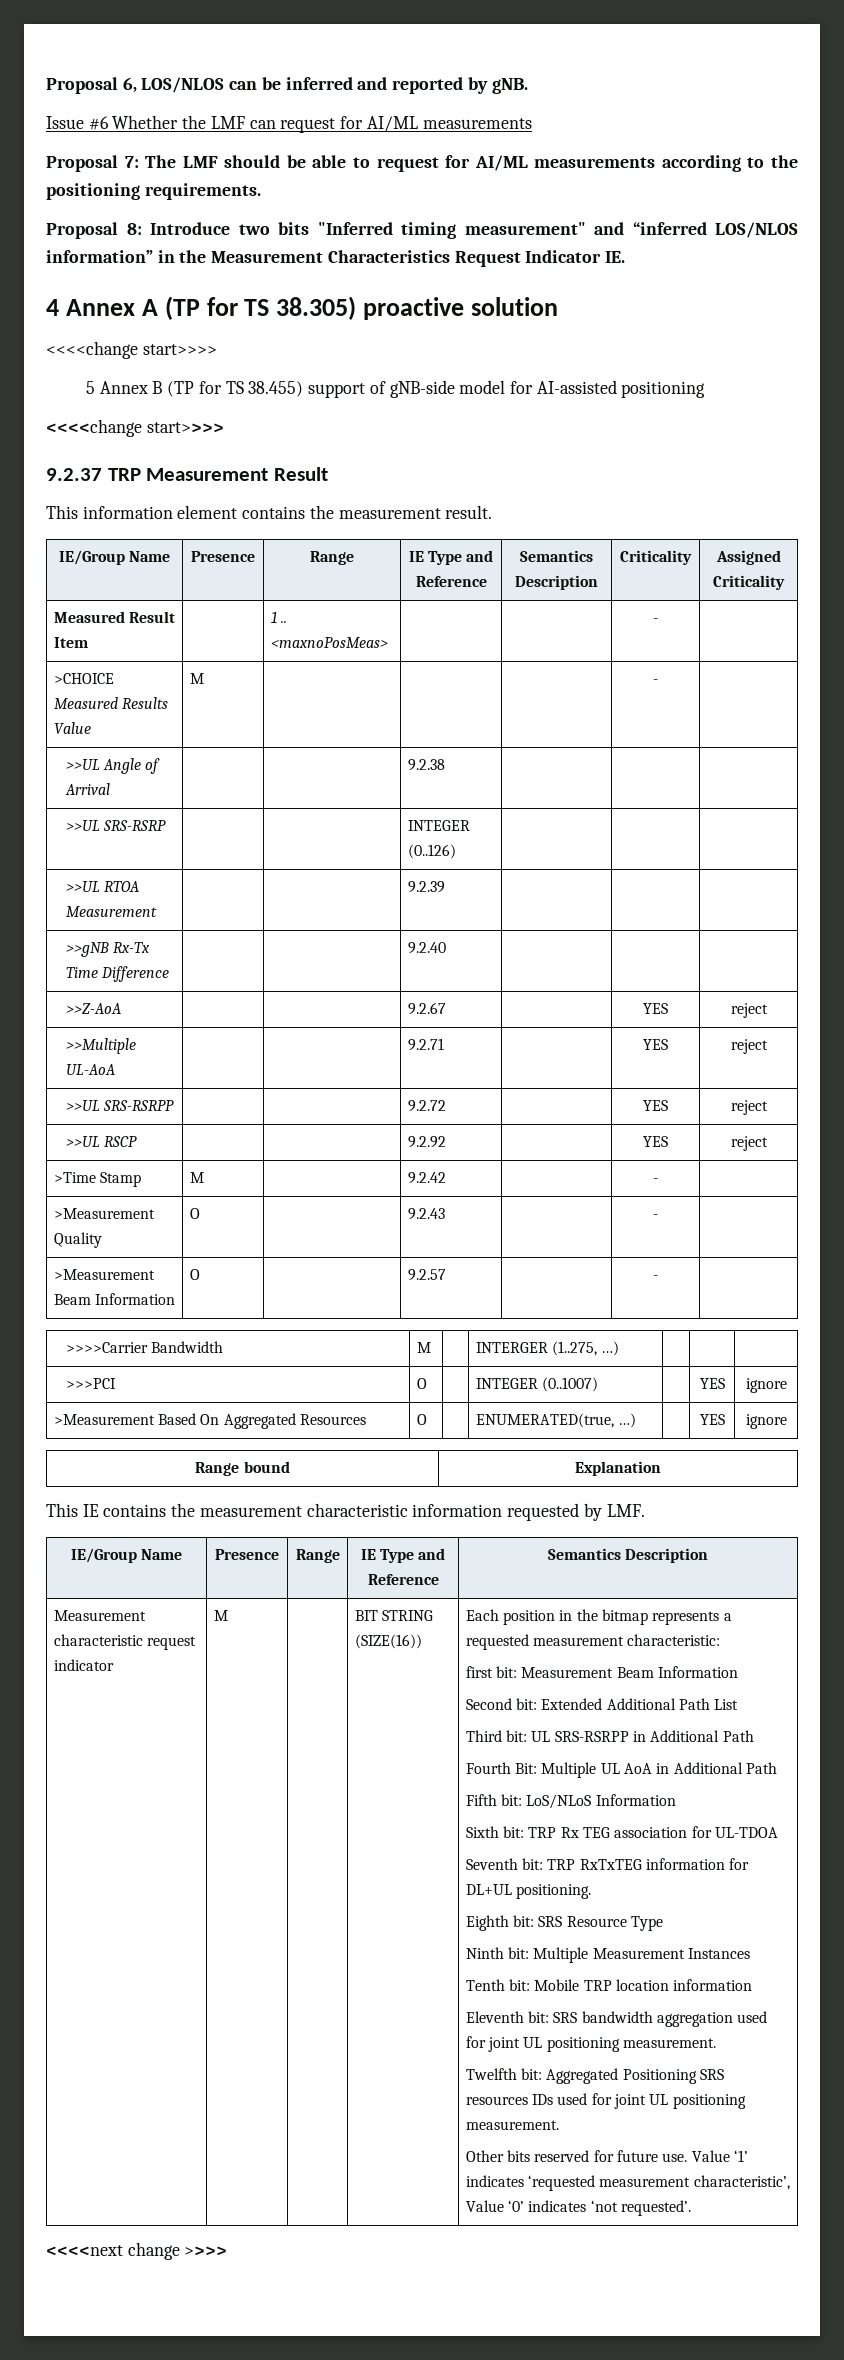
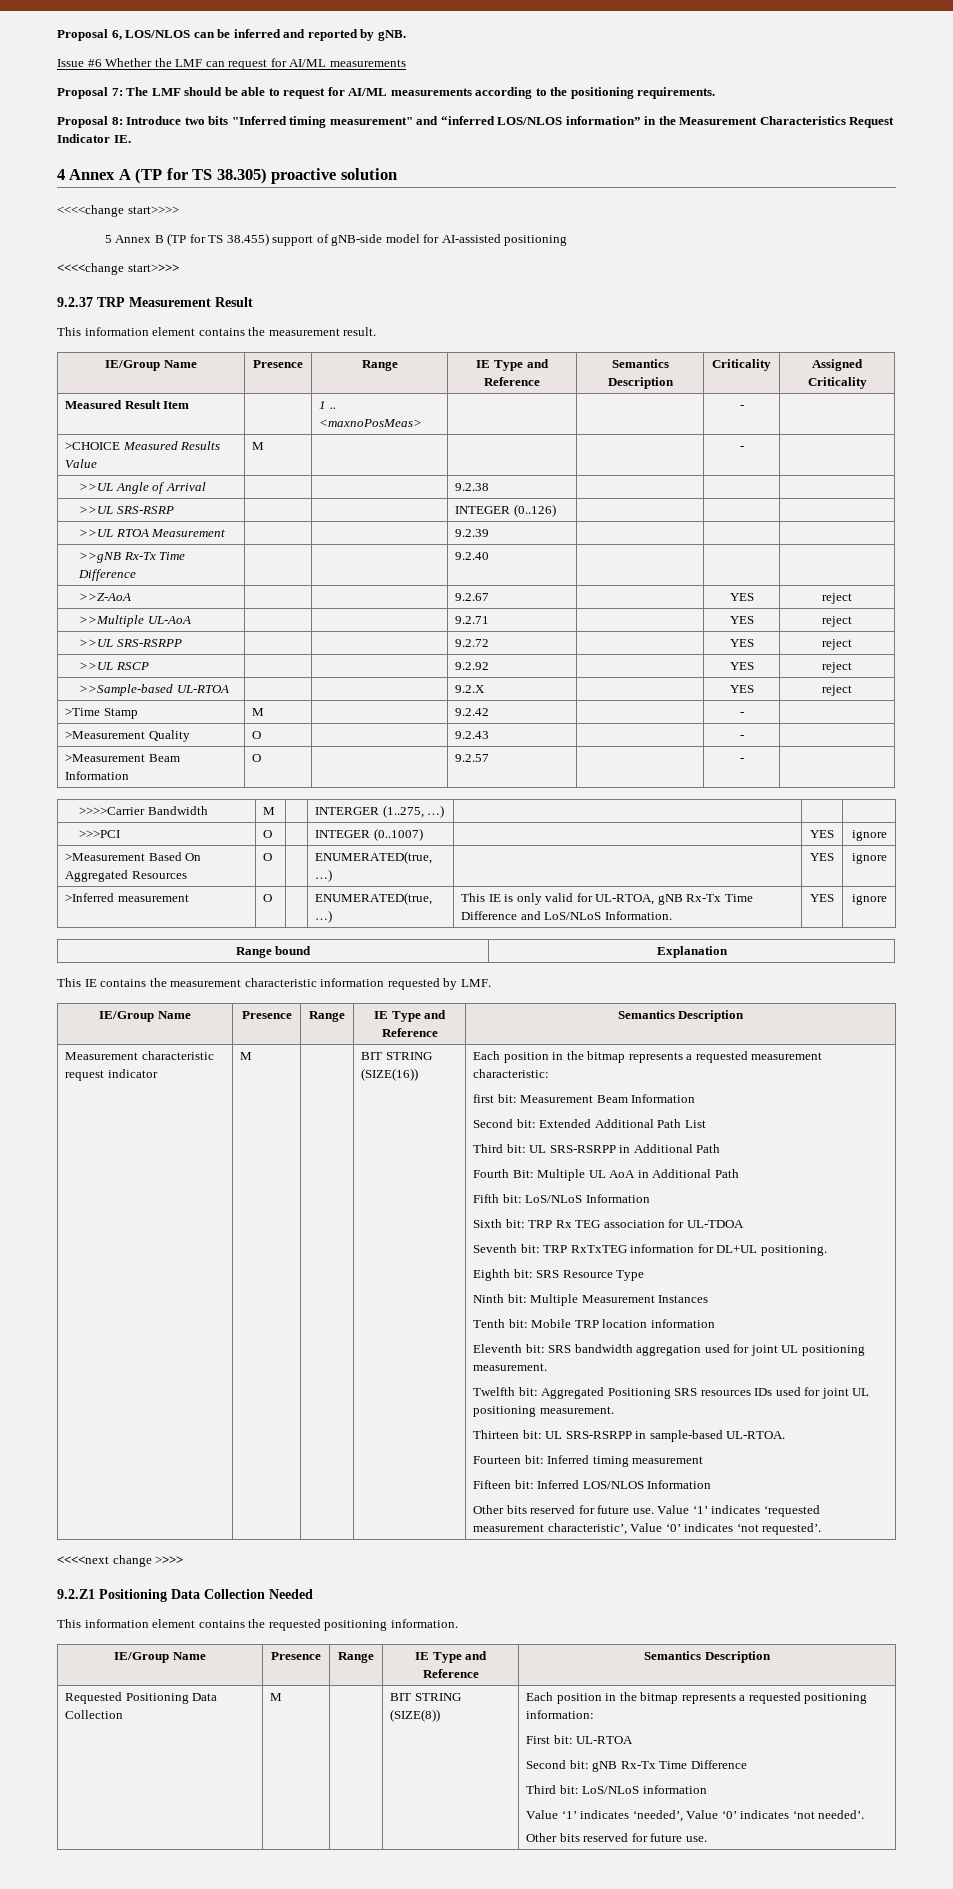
+ >>Sample-based UL-RTOA | | | 9.2.X | | YES | reject
+ >Inferred measurement | O | | ENUMERATED(true, …) | This IE is only valid for UL-RTOA, gNB Rx-Tx Time Difference and LoS/NLoS Information. | YES | ignore
+ Thirteen bit: UL SRS-RSRPP in sample-based UL-RTOA.
+ Fourteen bit: Inferred timing measurement
+ Fifteen bit: Inferred LOS/NLOS Information
+ 9.2.Z1 Positioning Data Collection Needed
+ This information element contains the requested positioning information.
+ IE/Group Name | Presence | Range | IE Type and Reference | Semantics Description
+ Requested Positioning Data Collection | M | | BIT STRING (SIZE(8)) | Each position in the bitmap represents a requested positioning information:
+ First bit: UL-RTOA
+ Second bit: gNB Rx-Tx Time Difference
+ Third bit: LoS/NLoS information
+ Value ‘1’ indicates ‘needed’, Value ‘0’ indicates ‘not needed’.
+ Other bits reserved for future use.

